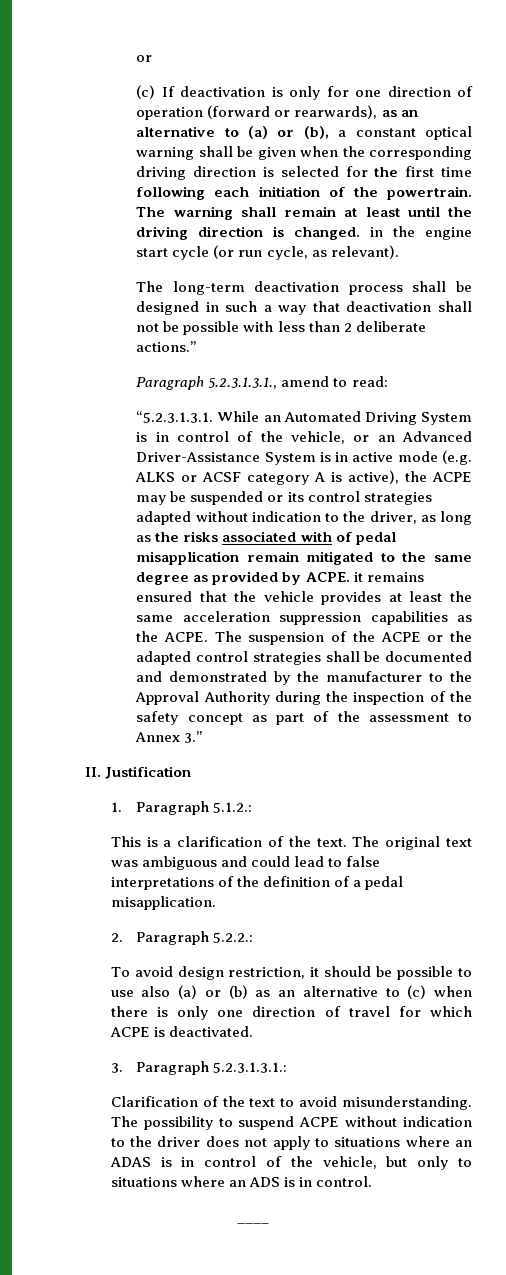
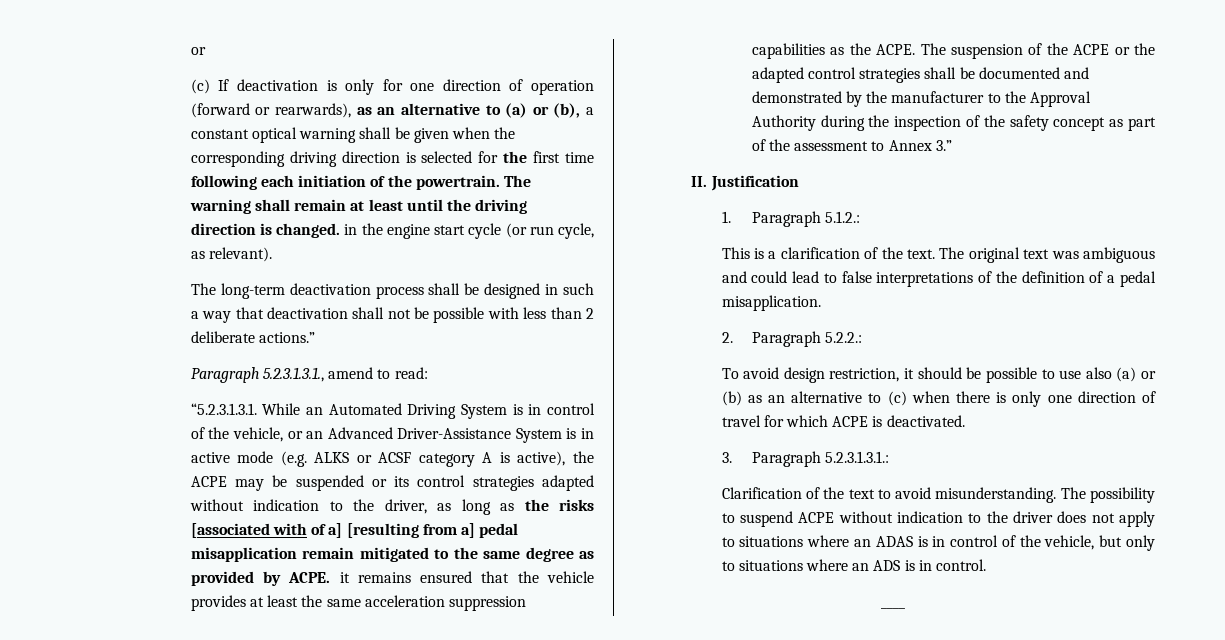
- “5.2.3.1.3.1. While an Automated Driving System is in control of the vehicle, or an Advanced Driver-Assistance System is in active mode (e.g. ALKS or ACSF category A is active), the ACPE may be suspended or its control strategies adapted without indication to the driver, as long as the risks associated with of pedal misapplication remain mitigated to the same degree as provided by ACPE. it remains ensured that the vehicle provides at least the same acceleration suppression capabilities as the ACPE.
+ “5.2.3.1.3.1. While an Automated Driving System is in control of the vehicle, or an Advanced Driver-Assistance System is in active mode (e.g. ALKS or ACSF category A is active), the ACPE may be suspended or its control strategies adapted without indication to the driver, as long as the risks [associated with of a] [resulting from a] pedal misapplication remain mitigated to the same degree as provided by ACPE. it remains ensured that the vehicle provides at least the same acceleration suppression capabilities as the ACPE.

